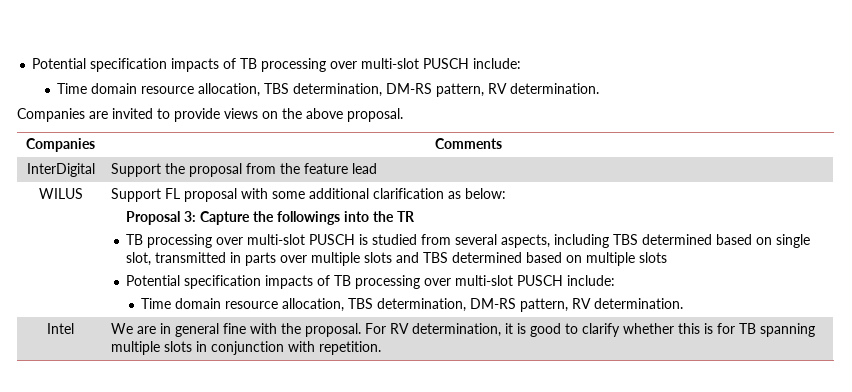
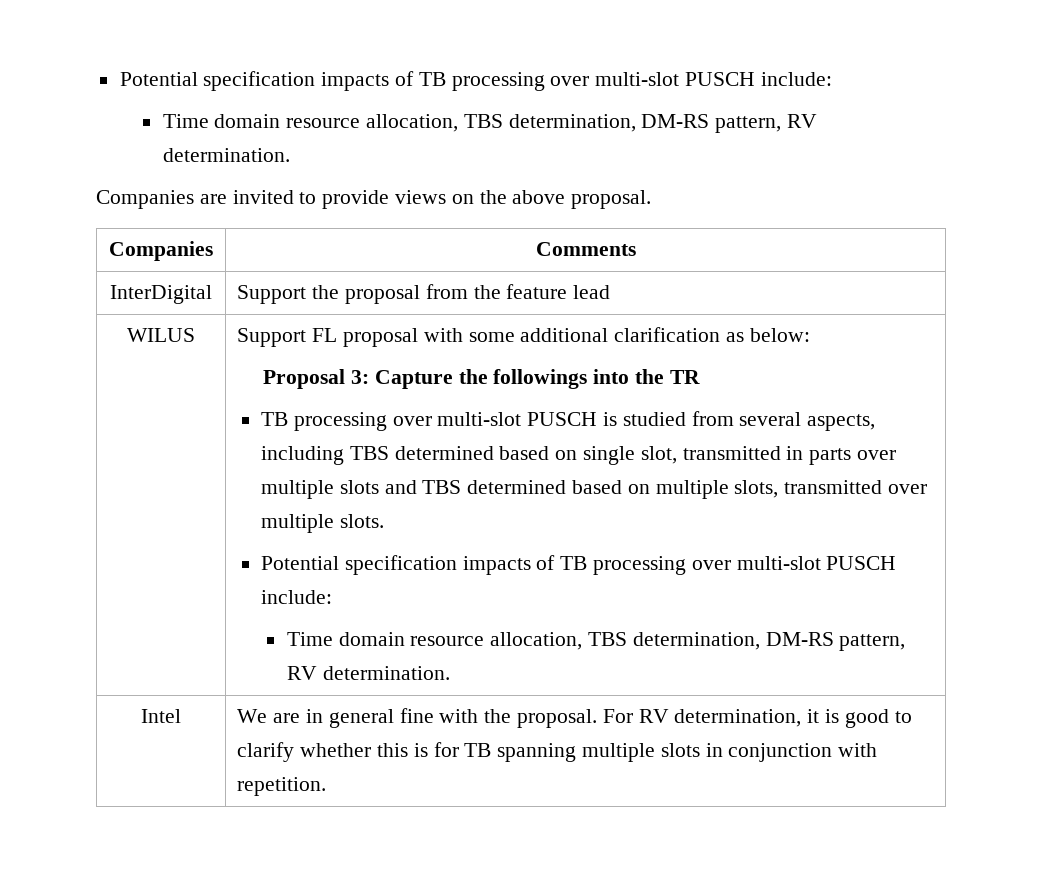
- TB processing over multi-slot PUSCH is studied from several aspects, including TBS determined based on single slot, transmitted in parts over multiple slots and TBS determined based on multiple slots
+ TB processing over multi-slot PUSCH is studied from several aspects, including TBS determined based on single slot, transmitted in parts over multiple slots and TBS determined based on multiple slots, transmitted over multiple slots.

